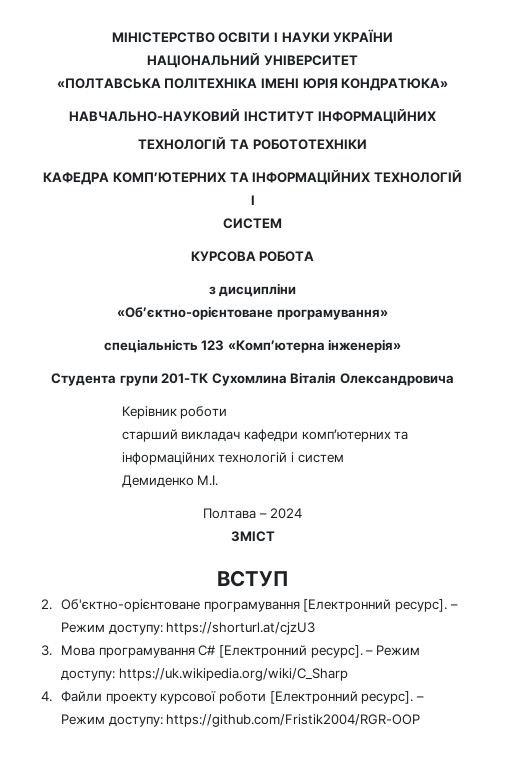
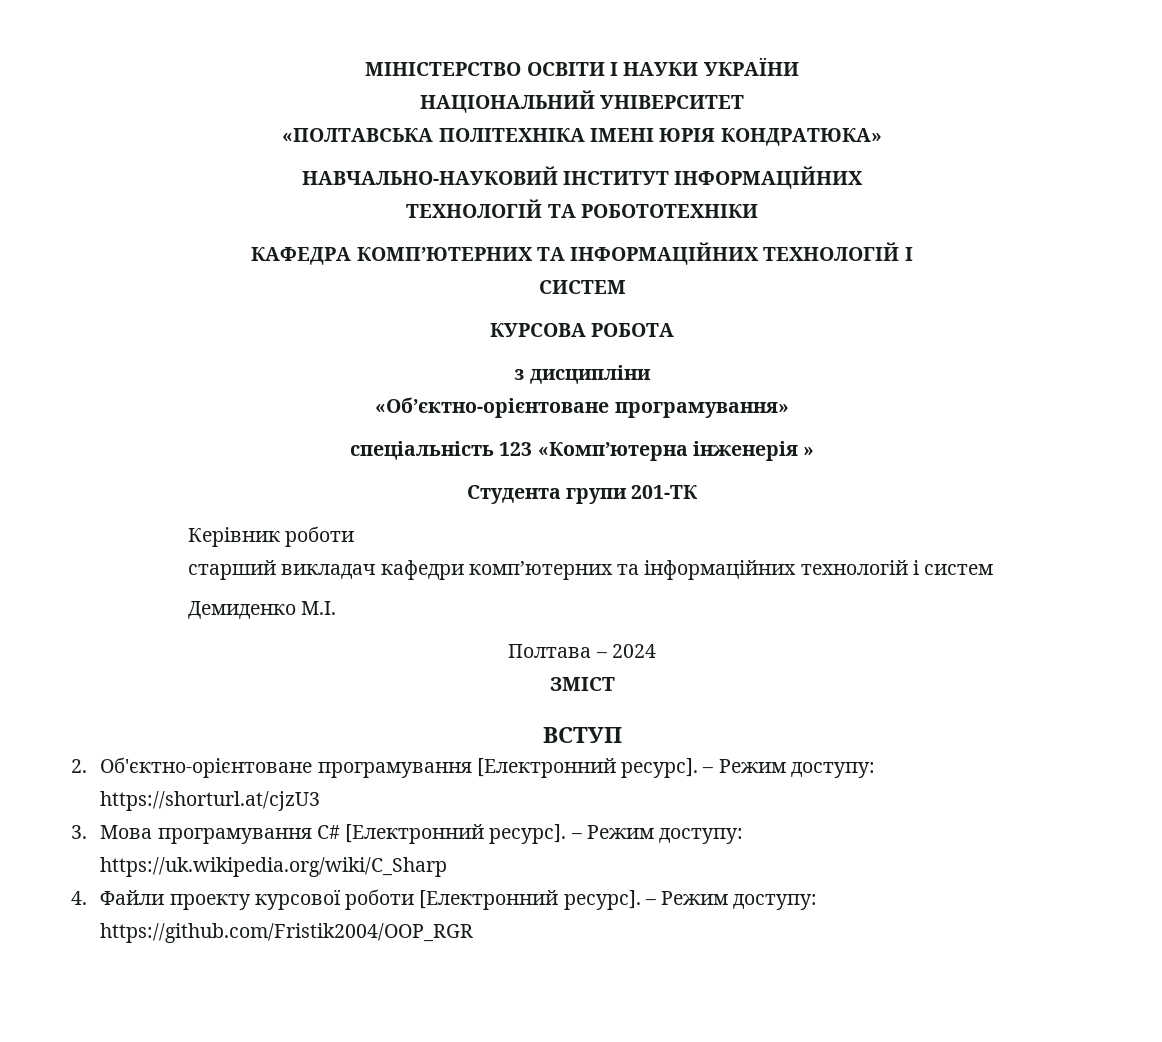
- спеціальність 123 «Комп’ютерна інженерія»
+ спеціальність 123 «Комп’ютерна інженерія »
- Студента групи 201-ТК Сухомлина Віталія Олександровича
+ Студента групи 201-ТК
- – Режим доступу: https://github.com/Fristik2004/RGR-OOP
+ – Режим доступу: https://github.com/Fristik2004/OOP_RGR

